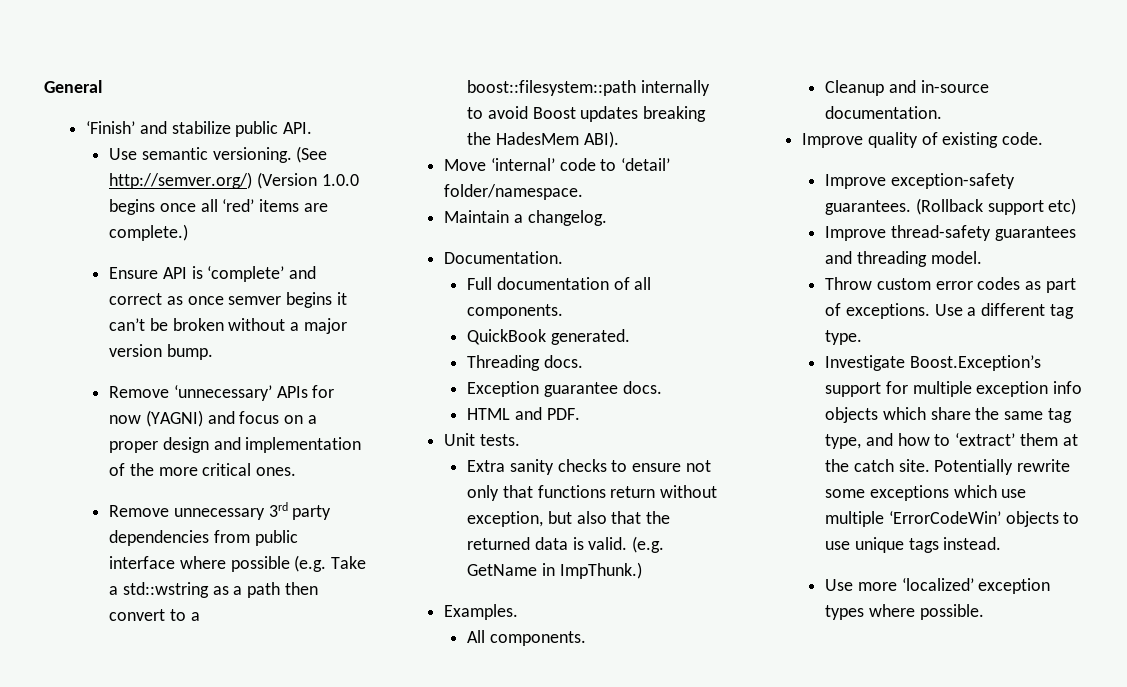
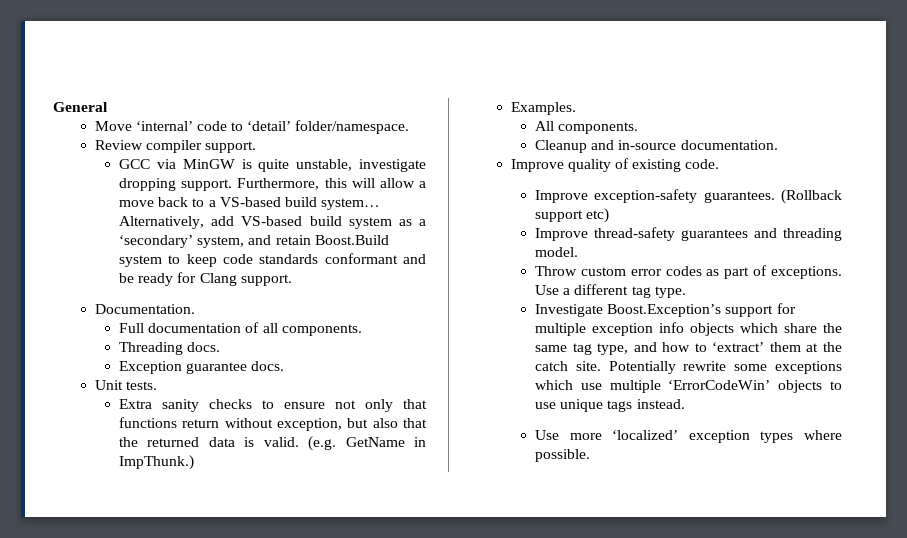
- ‘Finish’ and stabilize public API.
- Use semantic versioning. (See http://semver.org/) (Version 1.0.0 begins once all ‘red’ items are complete.)
- Ensure API is ‘complete’ and correct as once semver begins it can’t be broken without a major version bump.
- Remove ‘unnecessary’ APIs for now (YAGNI) and focus on a proper design and implementation of the more critical ones.
- Remove unnecessary 3rd party dependencies from public interface where possible (e.g. Take a std::wstring as a path then convert to a boost::filesystem::path internally to avoid Boost updates breaking the HadesMem ABI).
- Maintain a changelog.
+ Review compiler support.
+ GCC via MinGW is quite unstable, investigate dropping support. Furthermore, this will allow a move back to a VS-based build system… Alternatively, add VS-based build system as a ‘secondary’ system, and retain Boost.Build system to keep code standards conformant and be ready for Clang support.
- QuickBook generated.
- HTML and PDF.

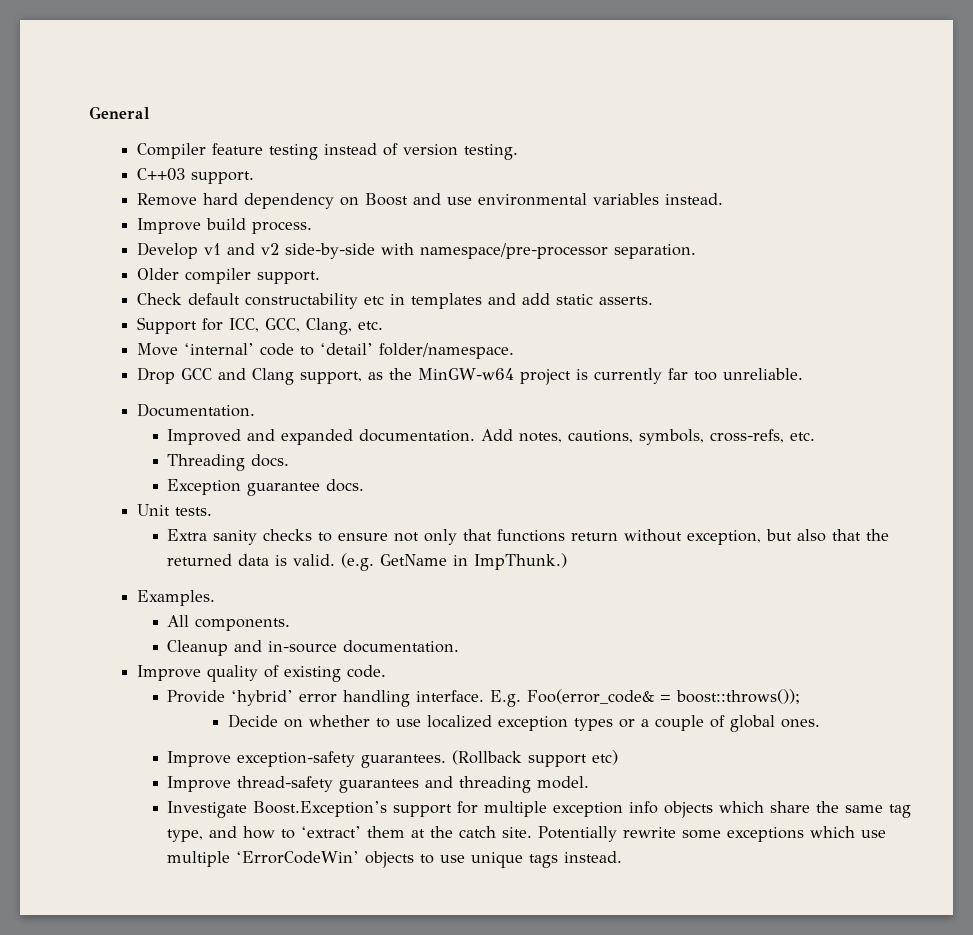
+ Compiler feature testing instead of version testing.
+ C++03 support.
+ Remove hard dependency on Boost and use environmental variables instead.
+ Improve build process.
+ Develop v1 and v2 side-by-side with namespace/pre-processor separation.
+ Older compiler support.
+ Check default constructability etc in templates and add static asserts.
+ Support for ICC, GCC, Clang, etc.
- Review compiler support.
- GCC via MinGW is quite unstable, investigate dropping support. Furthermore, this will allow a move back to a VS-based build system… Alternatively, add VS-based build system as a ‘secondary’ system, and retain Boost.Build system to keep code standards conformant and be ready for Clang support.
+ Drop GCC and Clang support, as the MinGW-w64 project is currently far too unreliable.
  Documentation.
- Full documentation of all components.
+ Improved and expanded documentation. Add notes, cautions, symbols, cross-refs, etc.
+ Provide ‘hybrid’ error handling interface. E.g. Foo(error_code& = boost::throws());
+ Decide on whether to use localized exception types or a couple of global ones.
- Throw custom error codes as part of exceptions. Use a different tag type.
- Use more ‘localized’ exception types where possible.

